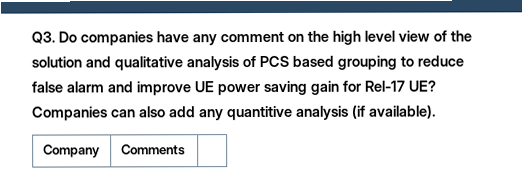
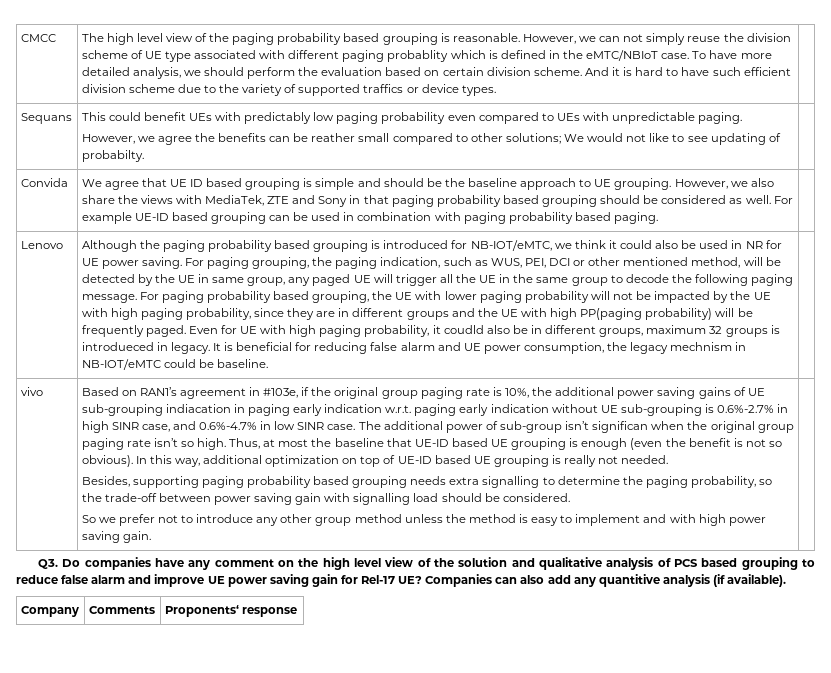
+ CMCC | The high level view of the paging probability based grouping is reasonable. However, we can not simply reuse the division scheme of UE type associated with different paging probablity which is defined in the eMTC/NBIoT case. To have more detailed analysis, we should perform the evaluation based on certain division scheme. And it is hard to have such efficient division scheme due to the variety of supported traffics or device types. |
+ Sequans | This could benefit UEs with predictably low paging probability even compared to UEs with unpredictable paging.
+ However, we agree the benefits can be reather small compared to other solutions; We would not like to see updating of probabilty. |
+ Convida | We agree that UE ID based grouping is simple and should be the baseline approach to UE grouping. However, we also share the views with MediaTek, ZTE and Sony in that paging probability based grouping should be considered as well. For example UE-ID based grouping can be used in combination with paging probability based paging. |
+ Lenovo | Although the paging probability based grouping is introduced for NB-IOT/eMTC, we think it could also be used in NR for UE power saving. For paging grouping, the paging indication, such as WUS, PEI, DCI or other mentioned method, will be detected by the UE in same group, any paged UE will trigger all the UE in the same group to decode the following paging message. For paging probability based grouping, the UE with lower paging probability will not be impacted by the UE with high paging probability, since they are in different groups and the UE with high PP(paging probability) will be frequently paged. Even for UE with high paging probability, it coudld also be in different groups, maximum 32 groups is introdueced in legacy. It is beneficial for reducing false alarm and UE power consumption, the legacy mechnism in NB-IOT/eMTC could be baseline. |
+ vivo | Based on RAN1’s agreement in #103e, if the original group paging rate is 10%, the additional power saving gains of UE sub-grouping indiacation in paging early indication w.r.t. paging early indication without UE sub-grouping is 0.6%-2.7% in high SINR case, and 0.6%-4.7% in low SINR case. The additional power of sub-group isn’t significan when the original group paging rate isn’t so high. Thus, at most the baseline that UE-ID based UE grouping is enough (even the benefit is not so obvious). In this way, additional optimization on top of UE-ID based UE grouping is really not needed.
+ Besides, supporting paging probability based grouping needs extra signalling to determine the paging probability, so the trade-off between power saving gain with signalling load should be considered.
+ So we prefer not to introduce any other group method unless the method is easy to implement and with high power saving gain.
- Company | Comments |
+ Company | Comments | Proponents‘ response

